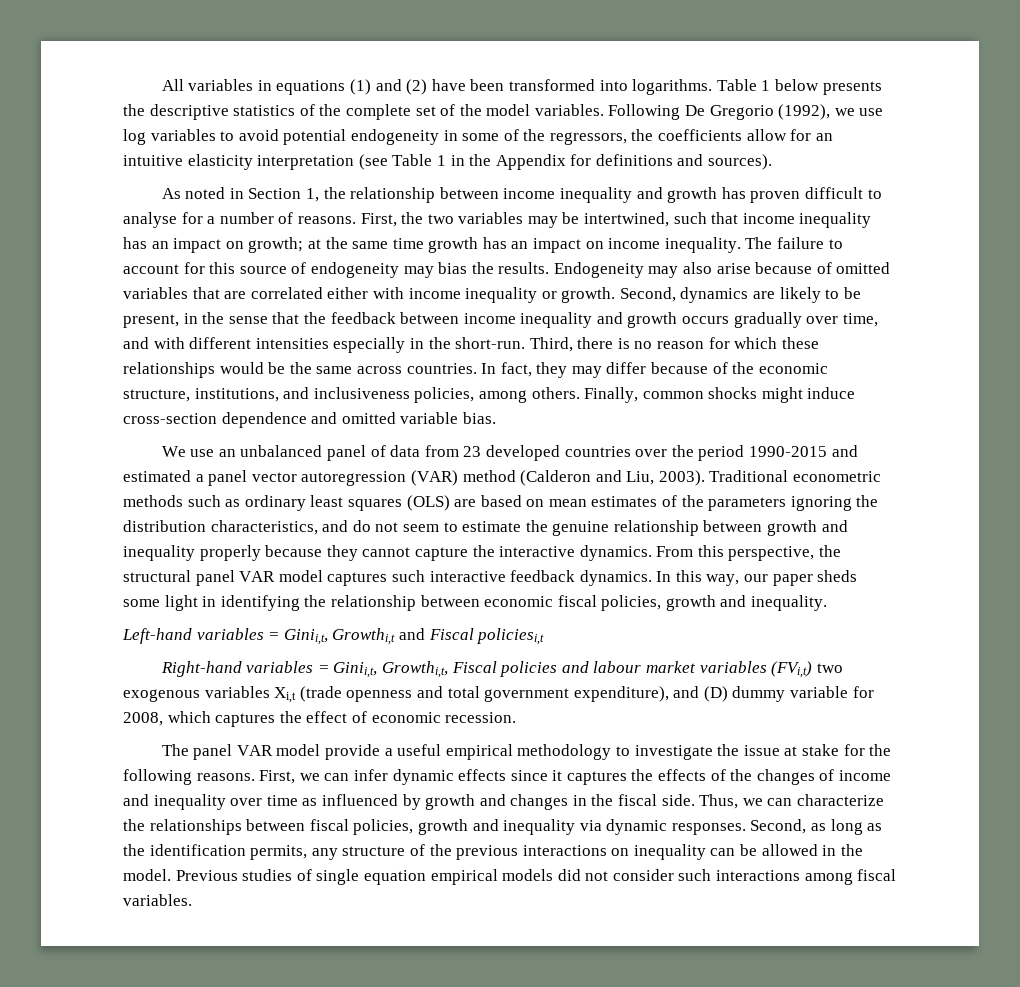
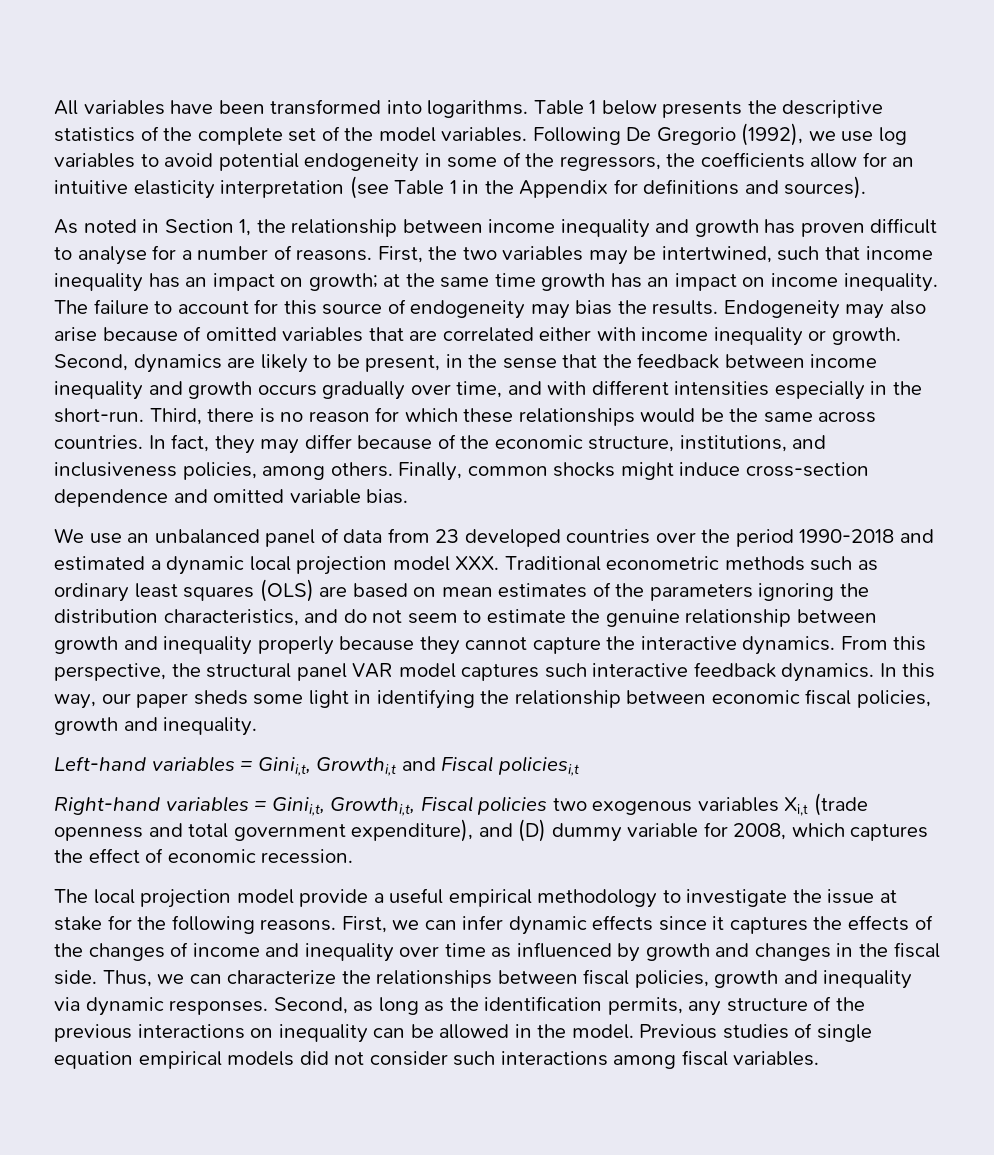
- All variables in equations (1) and (2) have been transformed into logarithms.
+ All variables have been transformed into logarithms.
- We use an unbalanced panel of data from 23 developed countries over the period 1990-2015 and estimated a panel vector autoregression (VAR) method (Calderon and Liu, 2003). Traditional econometric methods such as ordinary least squares (OLS) are based on mean estimates of the parameters ignoring the distribution characteristics, and do not seem to estimate the genuine relationship between growth and inequality properly because they cannot capture the interactive dynamics.
+ We use an unbalanced panel of data from 23 developed countries over the period 1990-2018 and estimated a dynamic local projection model XXX. Traditional econometric methods such as ordinary least squares (OLS) are based on mean estimates of the parameters ignoring the distribution characteristics, and do not seem to estimate the genuine relationship between growth and inequality properly because they cannot capture the interactive dynamics.
- Right-hand variables = Ginii,t, Growthi,t, Fiscal policies and labour market variables (FVi,t) two exogenous variables Xi,t (trade openness and total government expenditure), and (D) dummy variable for 2008, which captures the effect of economic recession.
+ Right-hand variables = Ginii,t, Growthi,t, Fiscal policies two exogenous variables Xi,t (trade openness and total government expenditure), and (D) dummy variable for 2008, which captures the effect of economic recession.
- The panel VAR model provide a useful empirical methodology to investigate the issue at stake for the following reasons.
+ The local projection model provide a useful empirical methodology to investigate the issue at stake for the following reasons.

